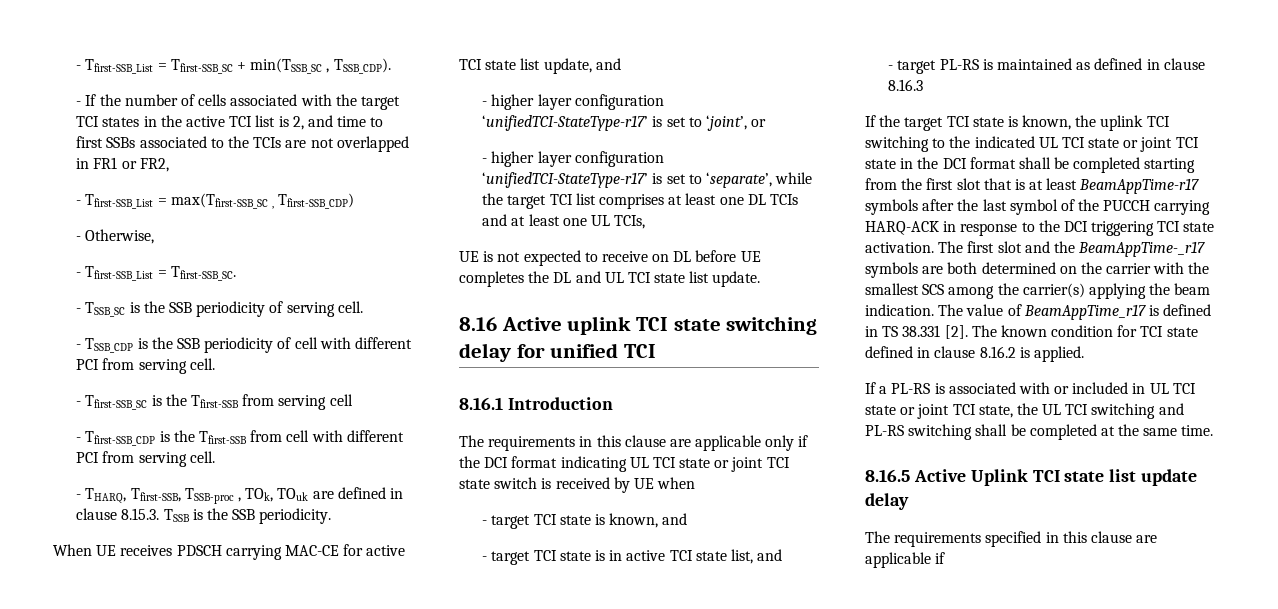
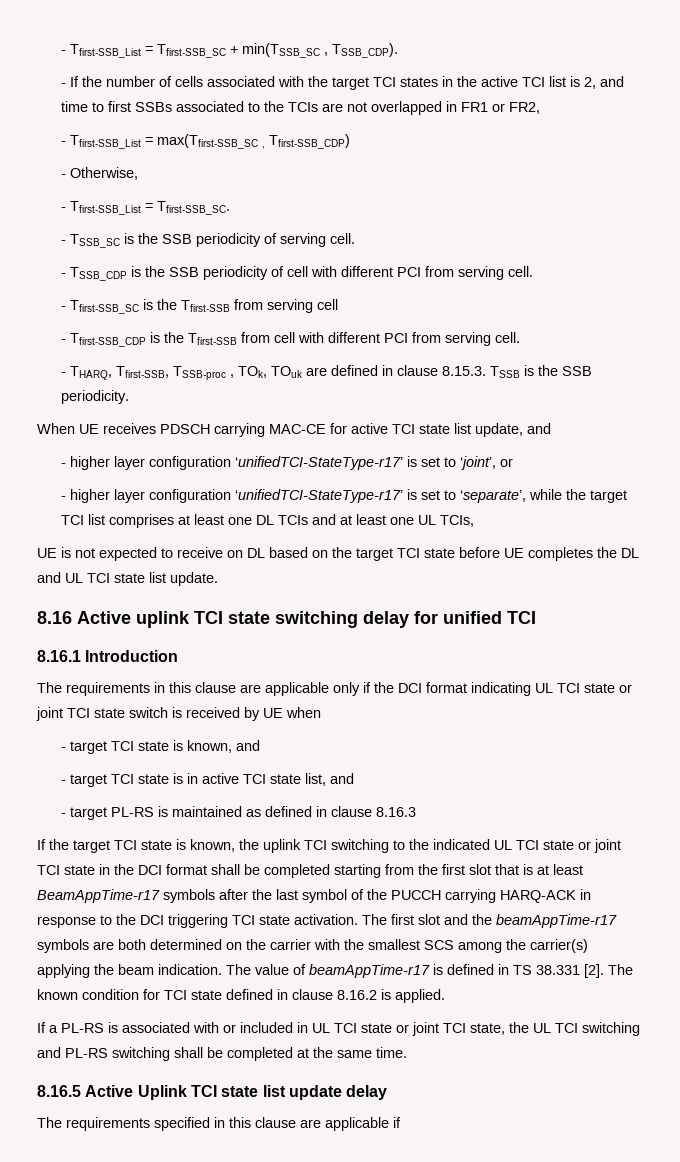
- UE is not expected to receive on DL before UE completes the DL and UL TCI state list update.
+ UE is not expected to receive on DL based on the target TCI state before UE completes the DL and UL TCI state list update.
- The first slot and the BeamAppTime-_r17 symbols are both determined on the carrier with the smallest SCS among the carrier(s) applying the beam indication.
+ The first slot and the beamAppTime-r17 symbols are both determined on the carrier with the smallest SCS among the carrier(s) applying the beam indication.
- The value of BeamAppTime_r17 is defined in TS 38.331 [2].
+ The value of beamAppTime-r17 is defined in TS 38.331 [2].

